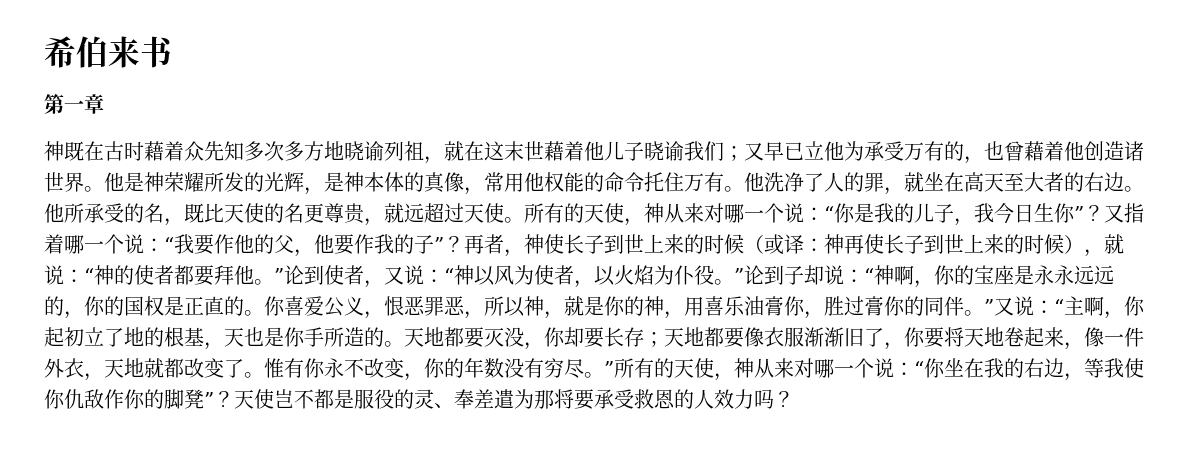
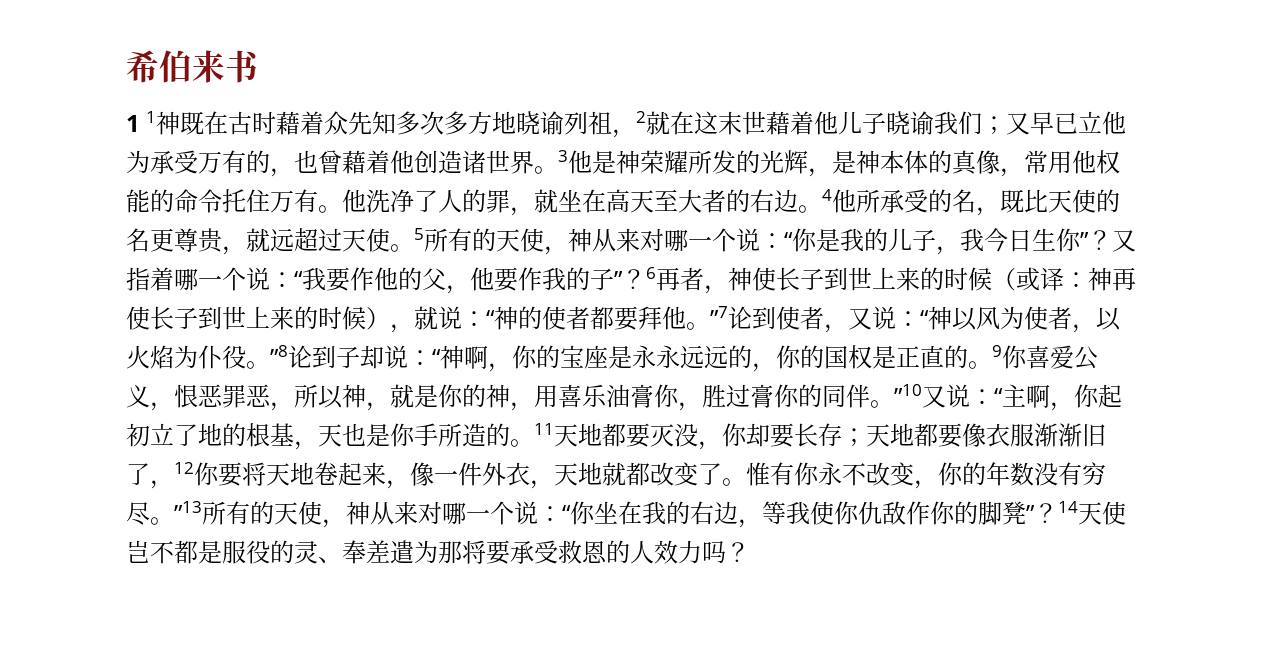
- 第一章
- 神既在古时藉着众先知多次多方地晓谕列祖，就在这末世藉着他儿子晓谕我们；又早已立他为承受万有的，也曾藉着他创造诸世界。
+ 1 1神既在古时藉着众先知多次多方地晓谕列祖，2就在这末世藉着他儿子晓谕我们；又早已立他为承受万有的，也曾藉着他创造诸世界。
- 他是神荣耀所发的光辉，是神本体的真像，常用他权能的命令托住万有。
+ 3他是神荣耀所发的光辉，是神本体的真像，常用他权能的命令托住万有。
- 他所承受的名，既比天使的名更尊贵，就远超过天使。
+ 4他所承受的名，既比天使的名更尊贵，就远超过天使。
- 所有的天使，神从来对哪一个说：“你是我的儿子，我今日生你”？
+ 5所有的天使，神从来对哪一个说：“你是我的儿子，我今日生你”？
- 再者，神使长子到世上来的时候（或译：神再使长子到世上来的时候），就说：“神的使者都要拜他。”论到使者，又说：“神以风为使者，以火焰为仆役。”论到子却说：“神啊，你的宝座是永永远远的，你的国权是正直的。
+ 6再者，神使长子到世上来的时候（或译：神再使长子到世上来的时候），就说：“神的使者都要拜他。”7论到使者，又说：“神以风为使者，以火焰为仆役。”8论到子却说：“神啊，你的宝座是永永远远的，你的国权是正直的。
- 你喜爱公义，恨恶罪恶，所以神，就是你的神，用喜乐油膏你，胜过膏你的同伴。”又说：“主啊，你起初立了地的根基，天也是你手所造的。
+ 9你喜爱公义，恨恶罪恶，所以神，就是你的神，用喜乐油膏你，胜过膏你的同伴。”10又说：“主啊，你起初立了地的根基，天也是你手所造的。
- 天地都要灭没，你却要长存；天地都要像衣服渐渐旧了，你要将天地卷起来，像一件外衣，天地就都改变了。
+ 11天地都要灭没，你却要长存；天地都要像衣服渐渐旧了，12你要将天地卷起来，像一件外衣，天地就都改变了。
- 惟有你永不改变，你的年数没有穷尽。”所有的天使，神从来对哪一个说：“你坐在我的右边，等我使你仇敌作你的脚凳”？
+ 惟有你永不改变，你的年数没有穷尽。”13所有的天使，神从来对哪一个说：“你坐在我的右边，等我使你仇敌作你的脚凳”？
- 天使岂不都是服役的灵、奉差遣为那将要承受救恩的人效力吗？
+ 14天使岂不都是服役的灵、奉差遣为那将要承受救恩的人效力吗？

